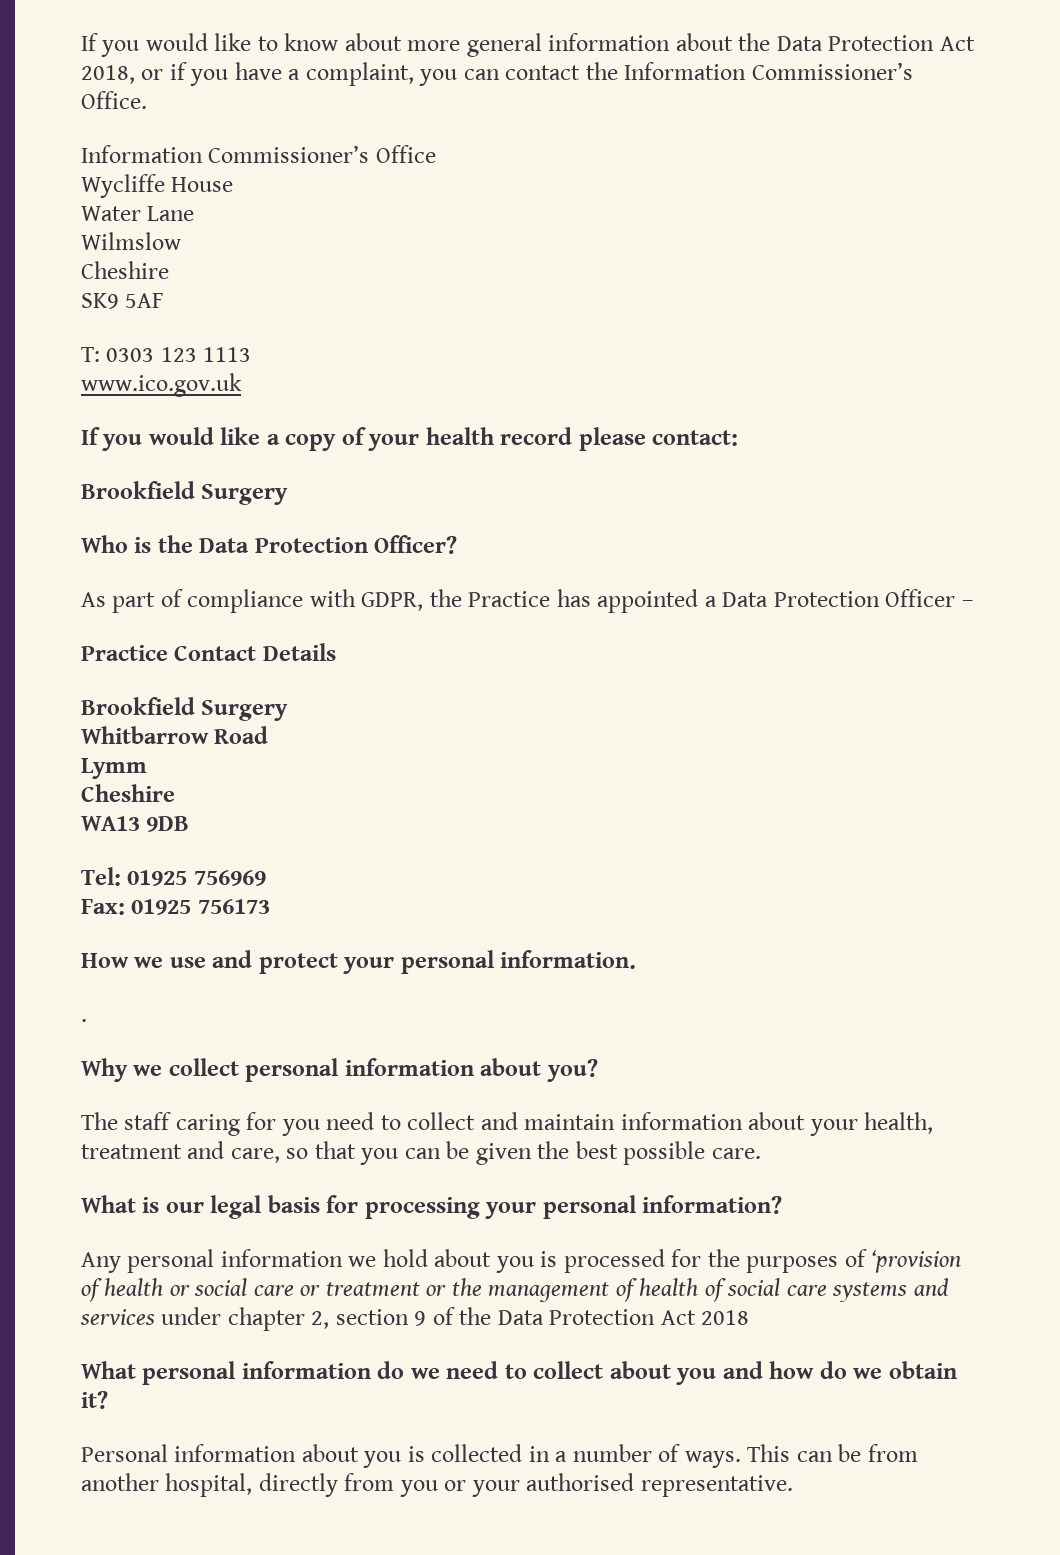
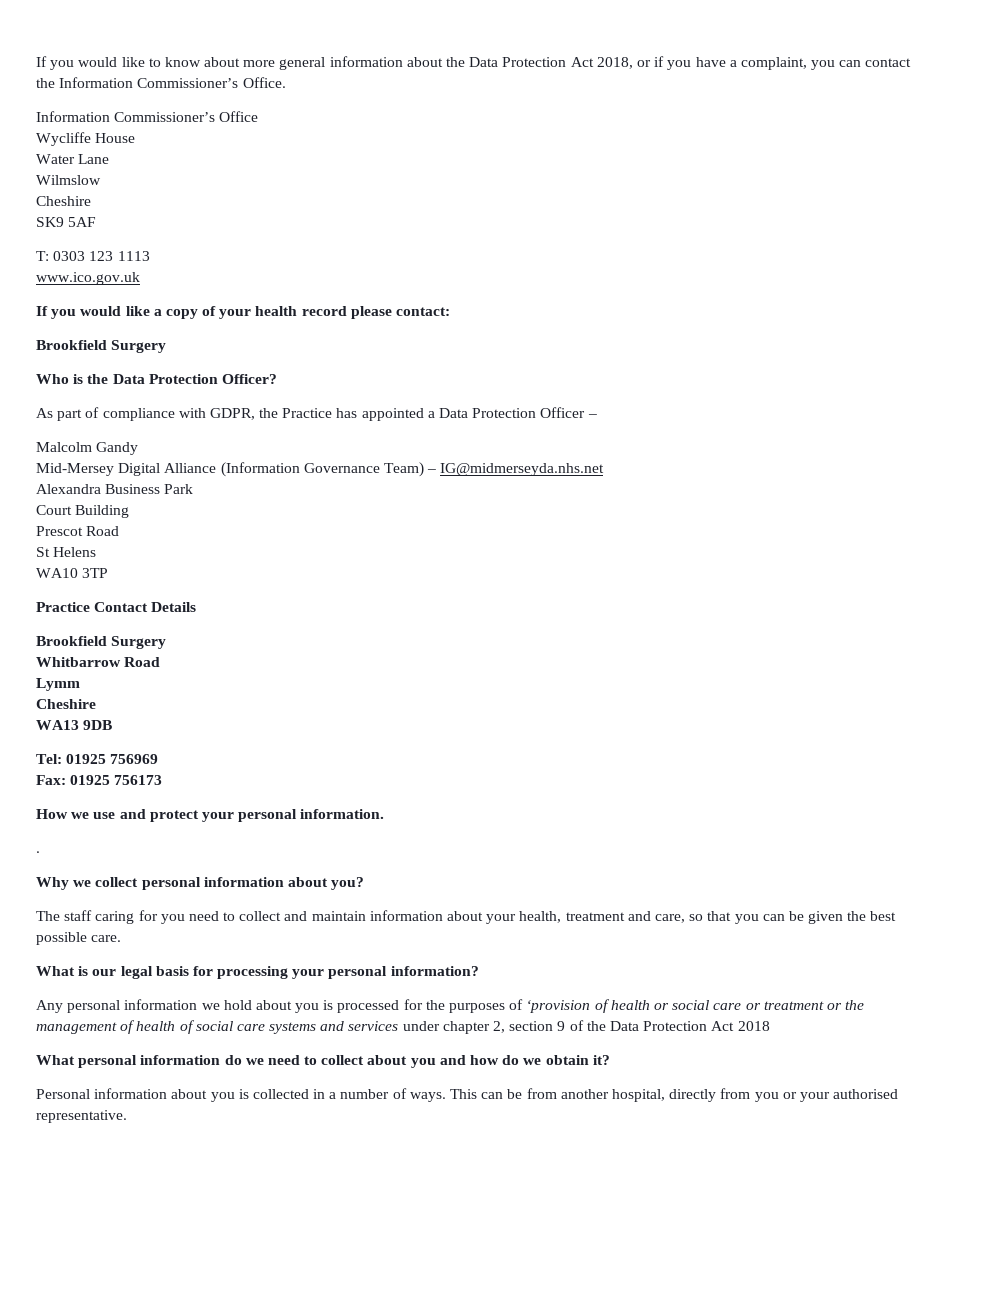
+ Malcolm Gandy
+ Mid-Mersey Digital Alliance (Information Governance Team) – IG@midmerseyda.nhs.net
+ Alexandra Business Park
+ Court Building
+ Prescot Road
+ St Helens
+ WA10 3TP

